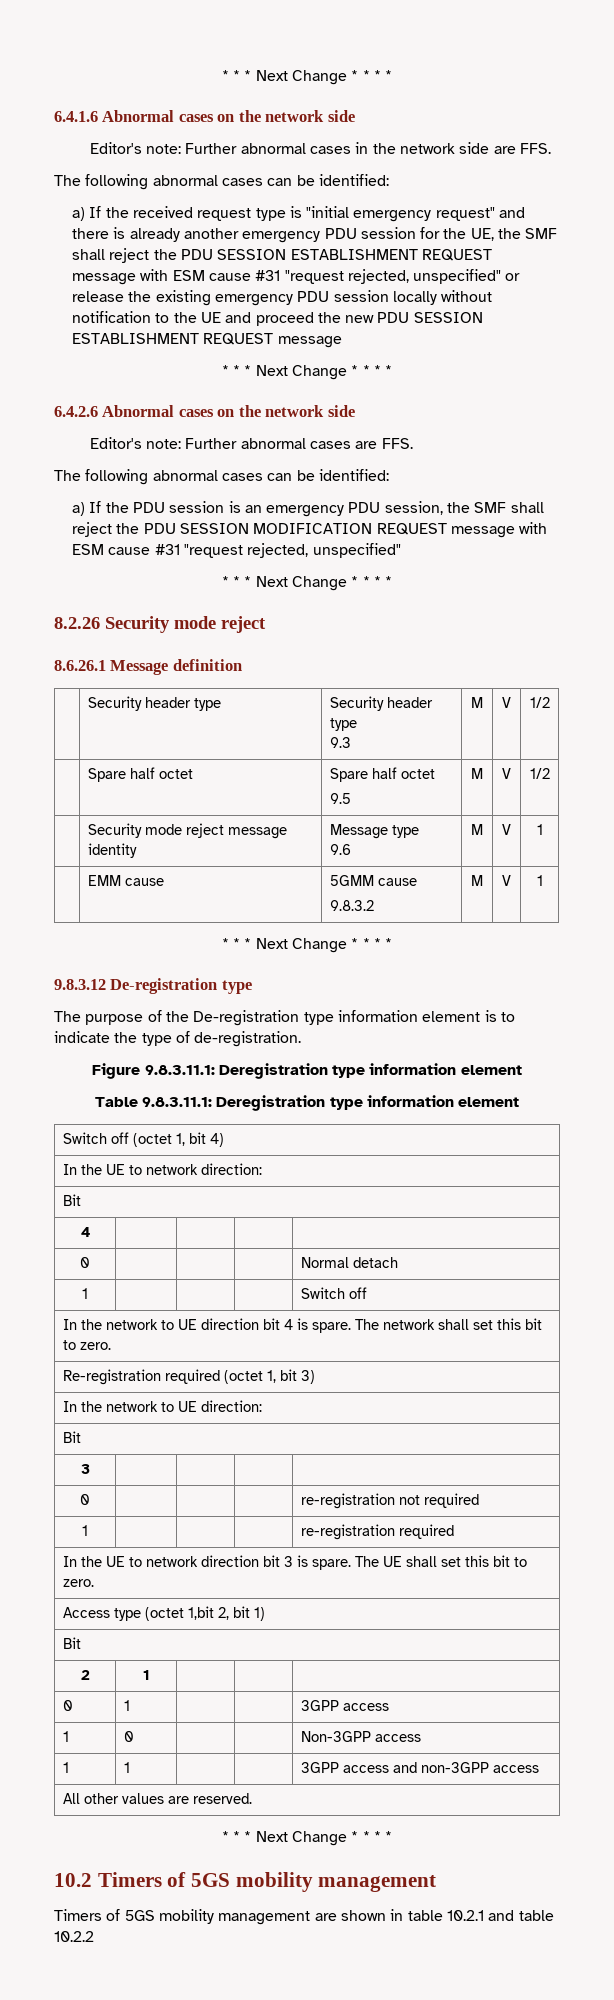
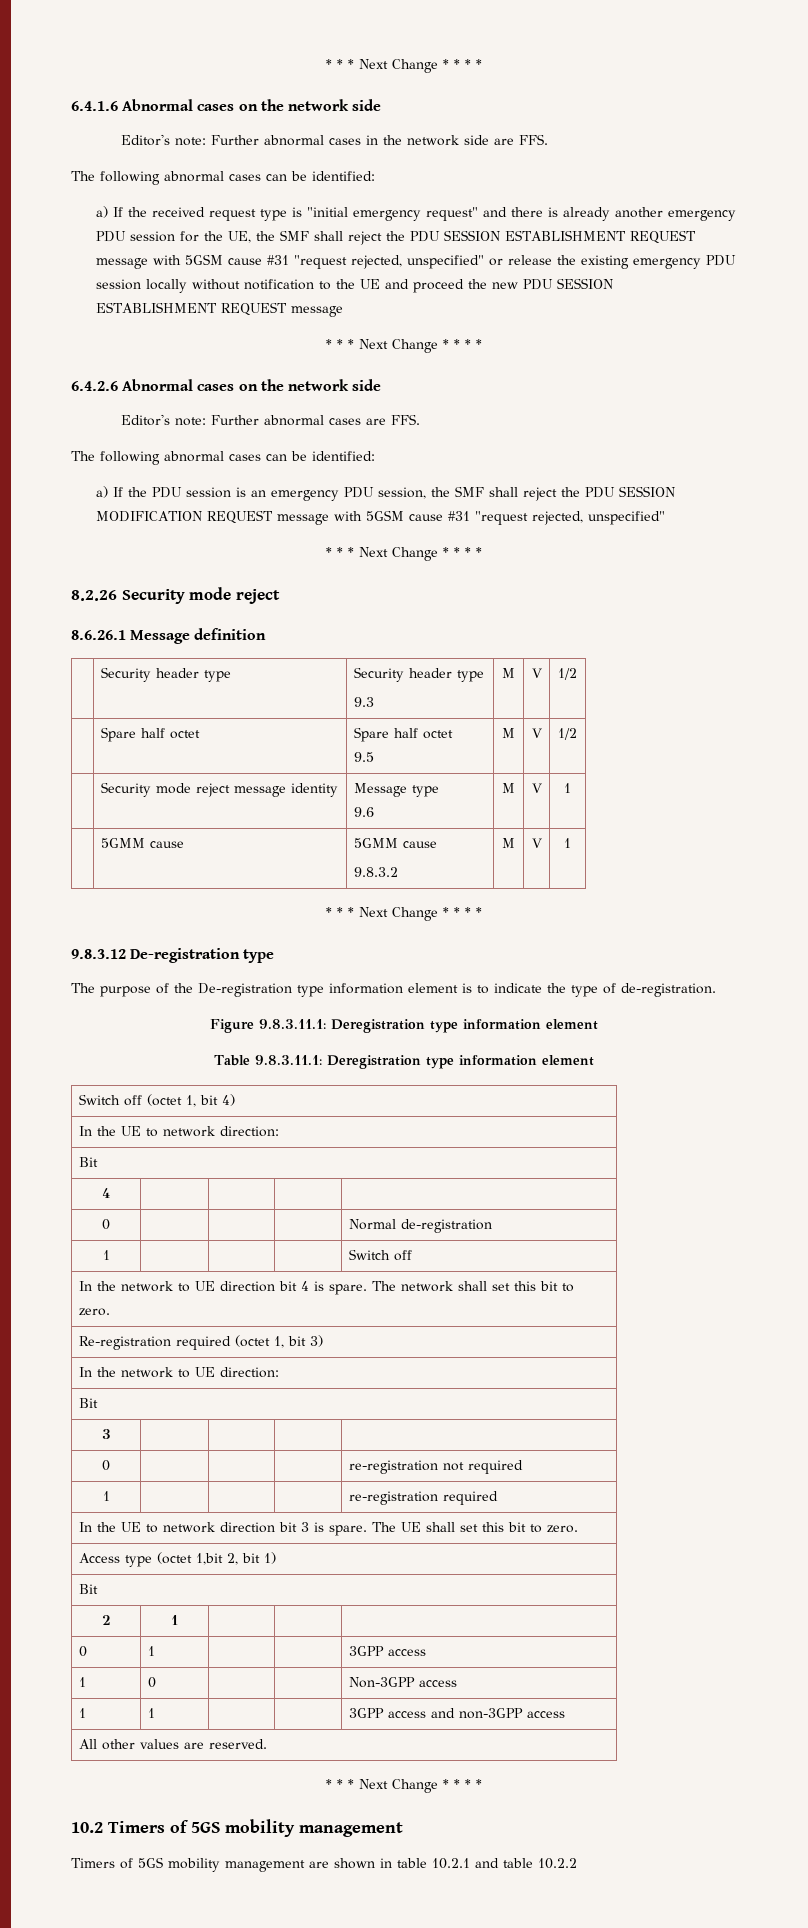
- a) If the received request type is "initial emergency request" and there is already another emergency PDU session for the UE, the SMF shall reject the PDU SESSION ESTABLISHMENT REQUEST message with ESM cause #31 "request rejected, unspecified" or release the existing emergency PDU session locally without notification to the UE and proceed the new PDU SESSION ESTABLISHMENT REQUEST message
+ a) If the received request type is "initial emergency request" and there is already another emergency PDU session for the UE, the SMF shall reject the PDU SESSION ESTABLISHMENT REQUEST message with 5GSM cause #31 "request rejected, unspecified" or release the existing emergency PDU session locally without notification to the UE and proceed the new PDU SESSION ESTABLISHMENT REQUEST message
- a) If the PDU session is an emergency PDU session, the SMF shall reject the PDU SESSION MODIFICATION REQUEST message with ESM cause #31 "request rejected, unspecified"
+ a) If the PDU session is an emergency PDU session, the SMF shall reject the PDU SESSION MODIFICATION REQUEST message with 5GSM cause #31 "request rejected, unspecified"
- | EMM cause | 5GMM cause
+ | 5GMM cause | 5GMM cause
- 0 | | | | Normal detach
+ 0 | | | | Normal de-registration

